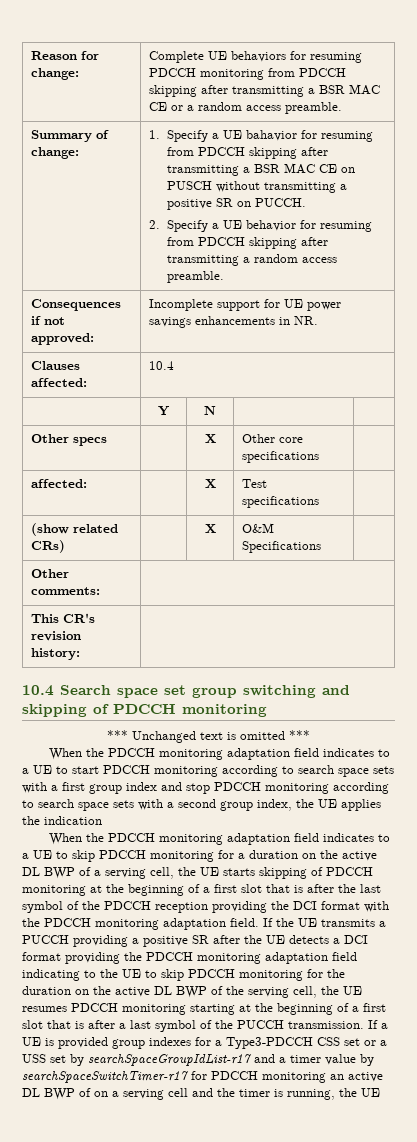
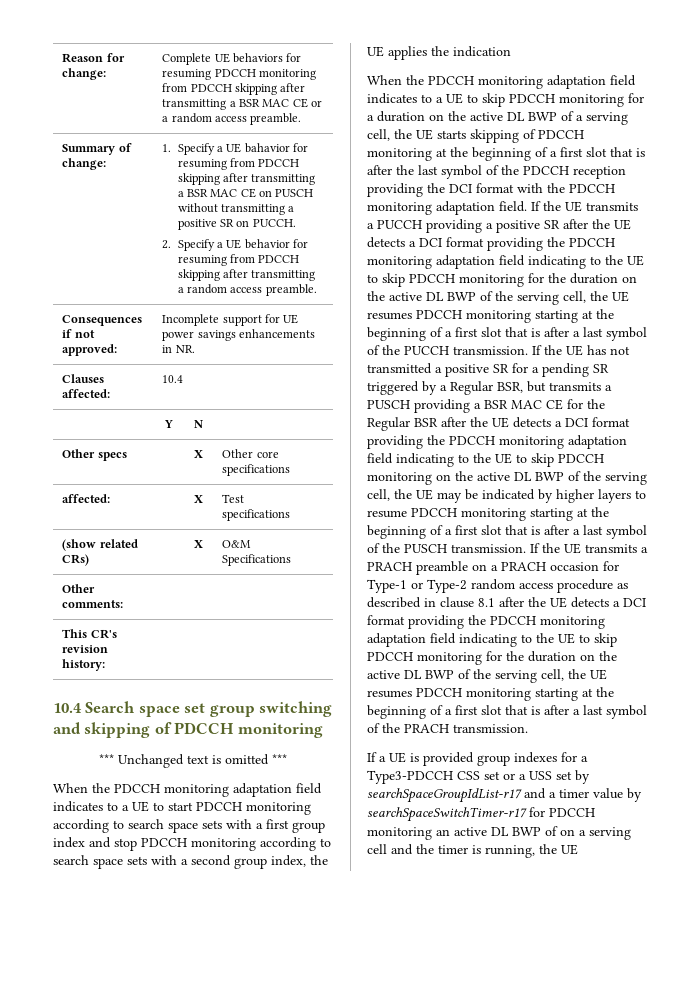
+ If the UE has not transmitted a positive SR for a pending SR triggered by a Regular BSR, but transmits a PUSCH providing a BSR MAC CE for the Regular BSR after the UE detects a DCI format providing the PDCCH monitoring adaptation field indicating to the UE to skip PDCCH monitoring on the active DL BWP of the serving cell, the UE may be indicated by higher layers to resume PDCCH monitoring starting at the beginning of a first slot that is after a last symbol of the PUSCH transmission. If the UE transmits a PRACH preamble on a PRACH occasion for Type-1 or Type-2 random access procedure as described in clause 8.1 after the UE detects a DCI format providing the PDCCH monitoring adaptation field indicating to the UE to skip PDCCH monitoring for the duration on the active DL BWP of the serving cell, the UE resumes PDCCH monitoring starting at the beginning of a first slot that is after a last symbol of the PRACH transmission.

